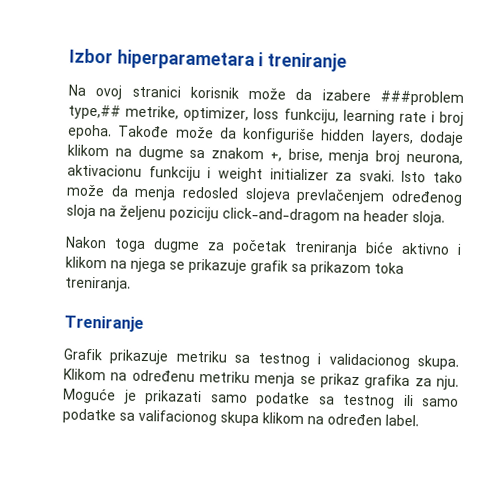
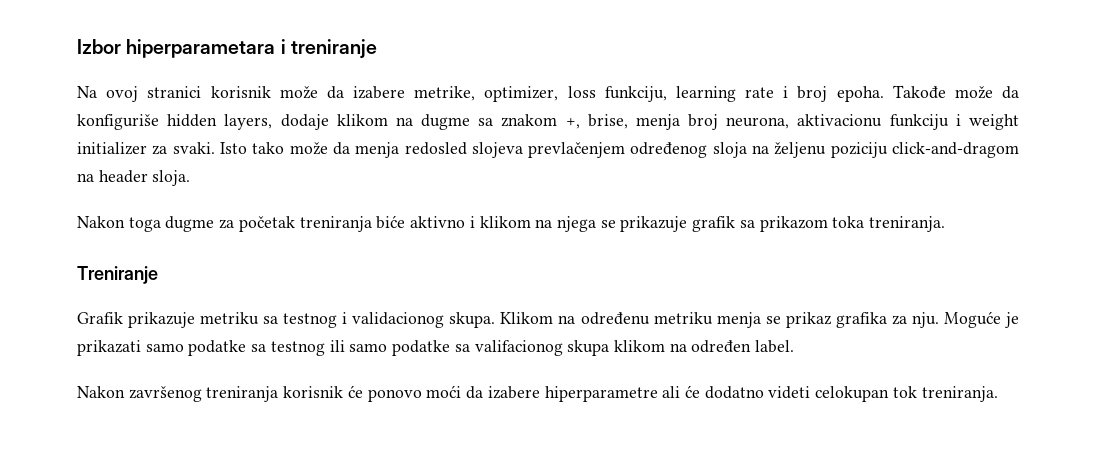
- Na ovoj stranici korisnik može da izabere ###problem type,## metrike, optimizer, loss funkciju, learning rate i broj epoha.
+ Na ovoj stranici korisnik može da izabere metrike, optimizer, loss funkciju, learning rate i broj epoha.
+ Nakon završenog treniranja korisnik će ponovo moći da izabere hiperparametre ali će dodatno videti celokupan tok treniranja.

